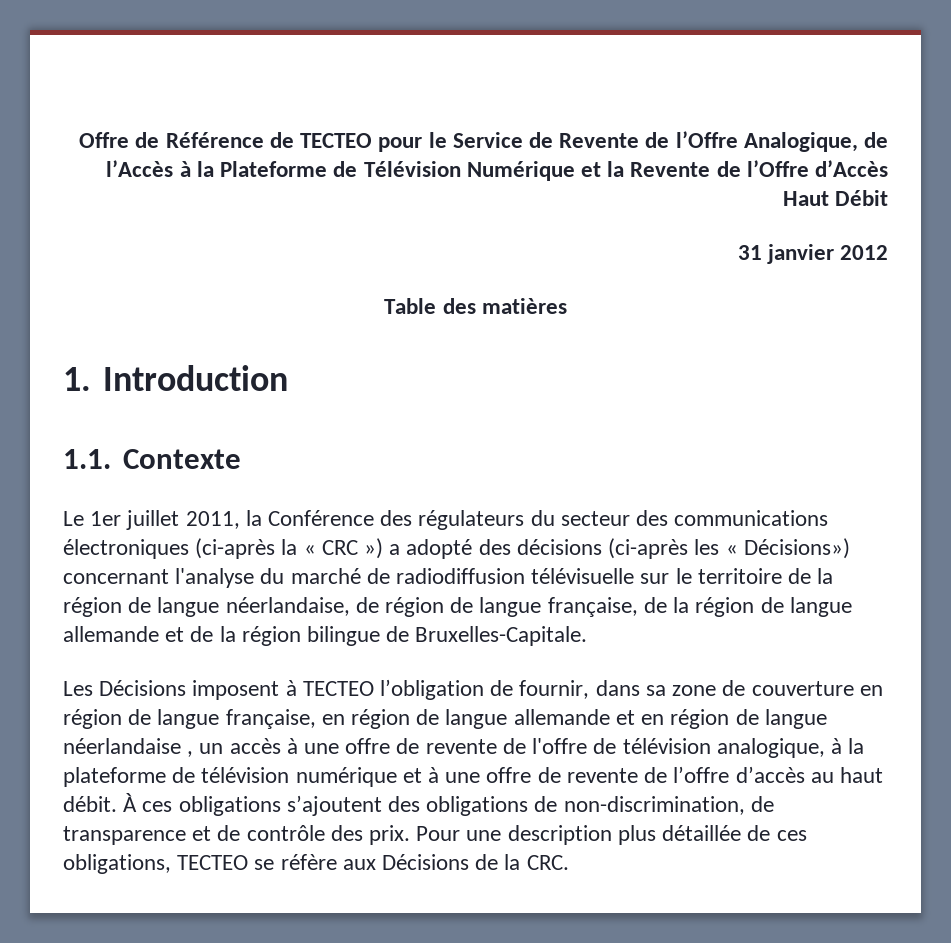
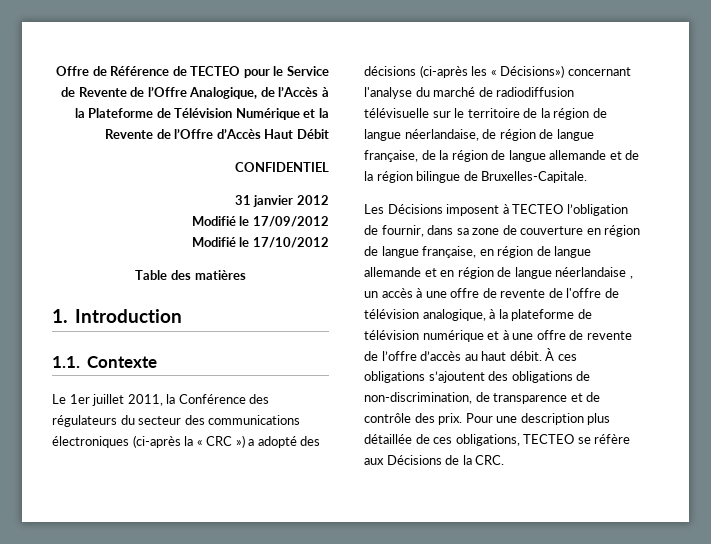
+ CONFIDENTIEL
+ Modifié le 17/09/2012
+ Modifié le 17/10/2012

